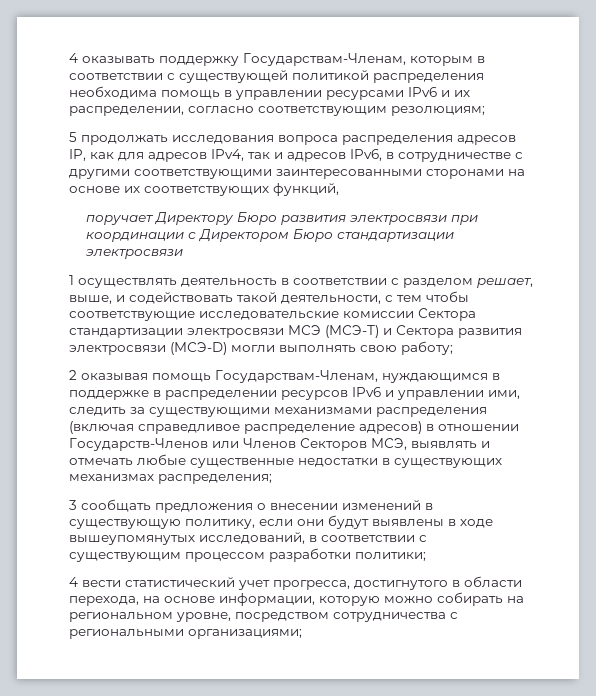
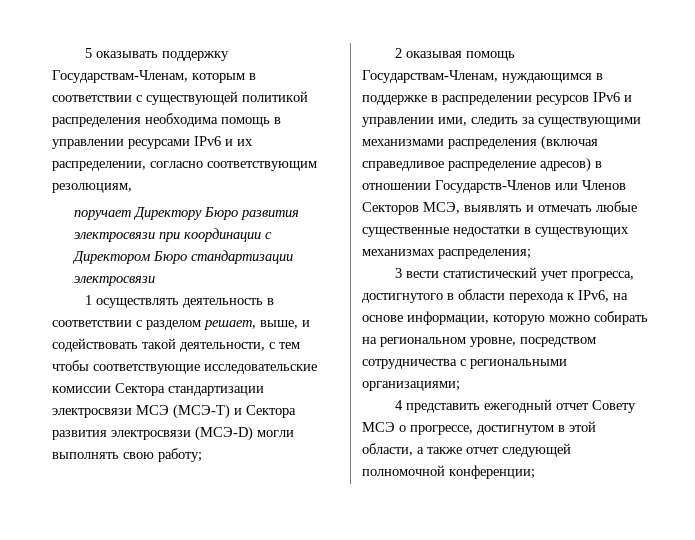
- 4 оказывать поддержку Государствам-Членам, которым в соответствии с существующей политикой распределения необходима помощь в управлении ресурсами IPv6 и их распределении, согласно соответствующим резолюциям;
- 5 продолжать исследования вопроса распределения адресов IP, как для адресов IPv4, так и адресов IPv6, в сотрудничестве с другими соответствующими заинтересованными сторонами на основе их соответствующих функций,
+ 5 оказывать поддержку Государствам-Членам, которым в соответствии с существующей политикой распределения необходима помощь в управлении ресурсами IPv6 и их распределении, согласно соответствующим резолюциям,
- 3 сообщать предложения о внесении изменений в существующую политику, если они будут выявлены в ходе вышеупомянутых исследований, в соответствии с существующим процессом разработки политики;
- 4 вести статистический учет прогресса, достигнутого в области перехода, на основе информации, которую можно собирать на региональном уровне, посредством сотрудничества с региональными организациями;
+ 3 вести статистический учет прогресса, достигнутого в области перехода к IPv6, на основе информации, которую можно собирать на региональном уровне, посредством сотрудничества с региональными организациями;
+ 4 представить ежегодный отчет Совету МСЭ о прогрессе, достигнутом в этой области, а также отчет следующей полномочной конференции;

